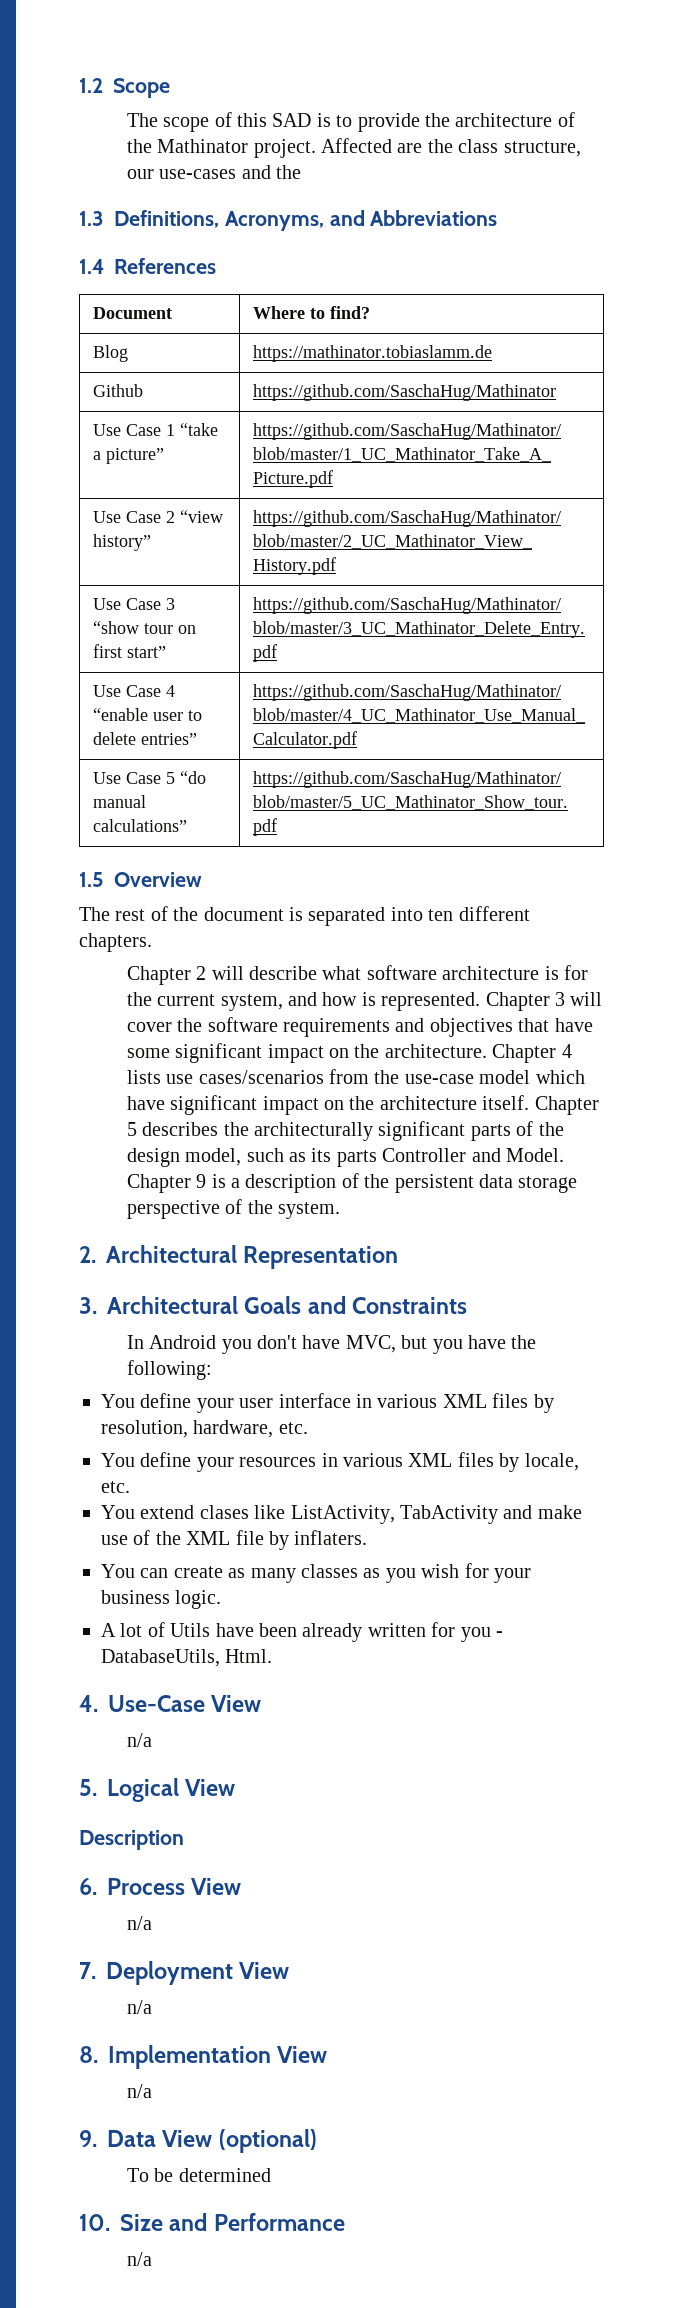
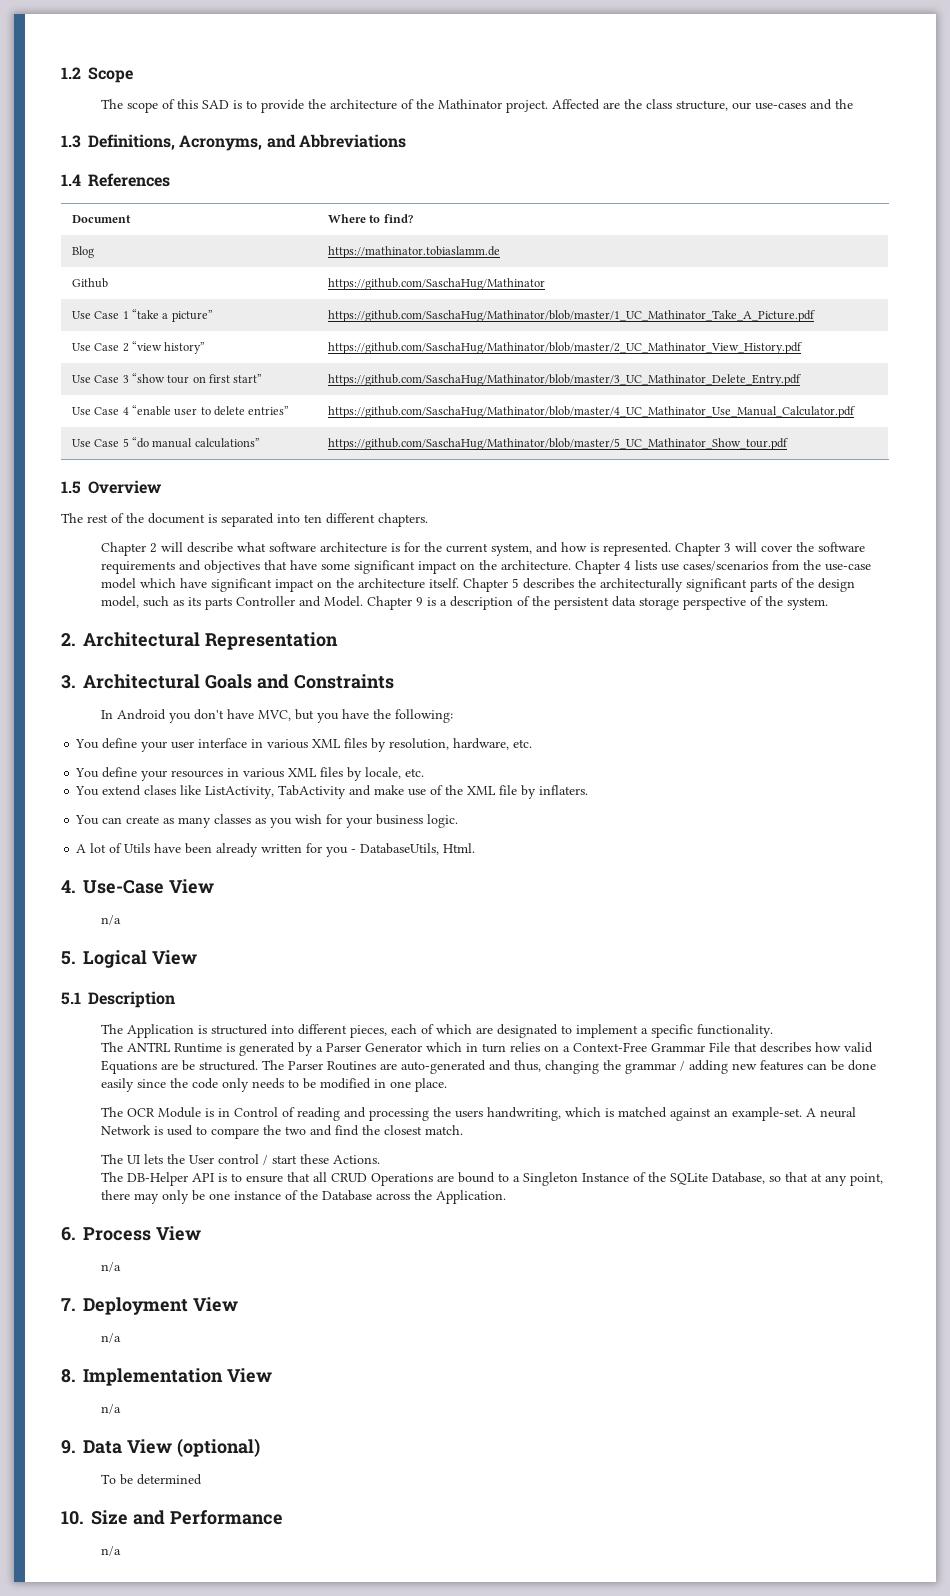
- Description
+ 5.1 Description
+ The Application is structured into different pieces, each of which are designated to implement a specific functionality.
+ The ANTRL Runtime is generated by a Parser Generator which in turn relies on a Context-Free Grammar File that describes how valid Equations are be structured. The Parser Routines are auto-generated and thus, changing the grammar / adding new features can be done easily since the code only needs to be modified in one place.
+ The OCR Module is in Control of reading and processing the users handwriting, which is matched against an example-set. A neural Network is used to compare the two and find the closest match.
+ The UI lets the User control / start these Actions.
+ The DB-Helper API is to ensure that all CRUD Operations are bound to a Singleton Instance of the SQLite Database, so that at any point, there may only be one instance of the Database across the Application.

